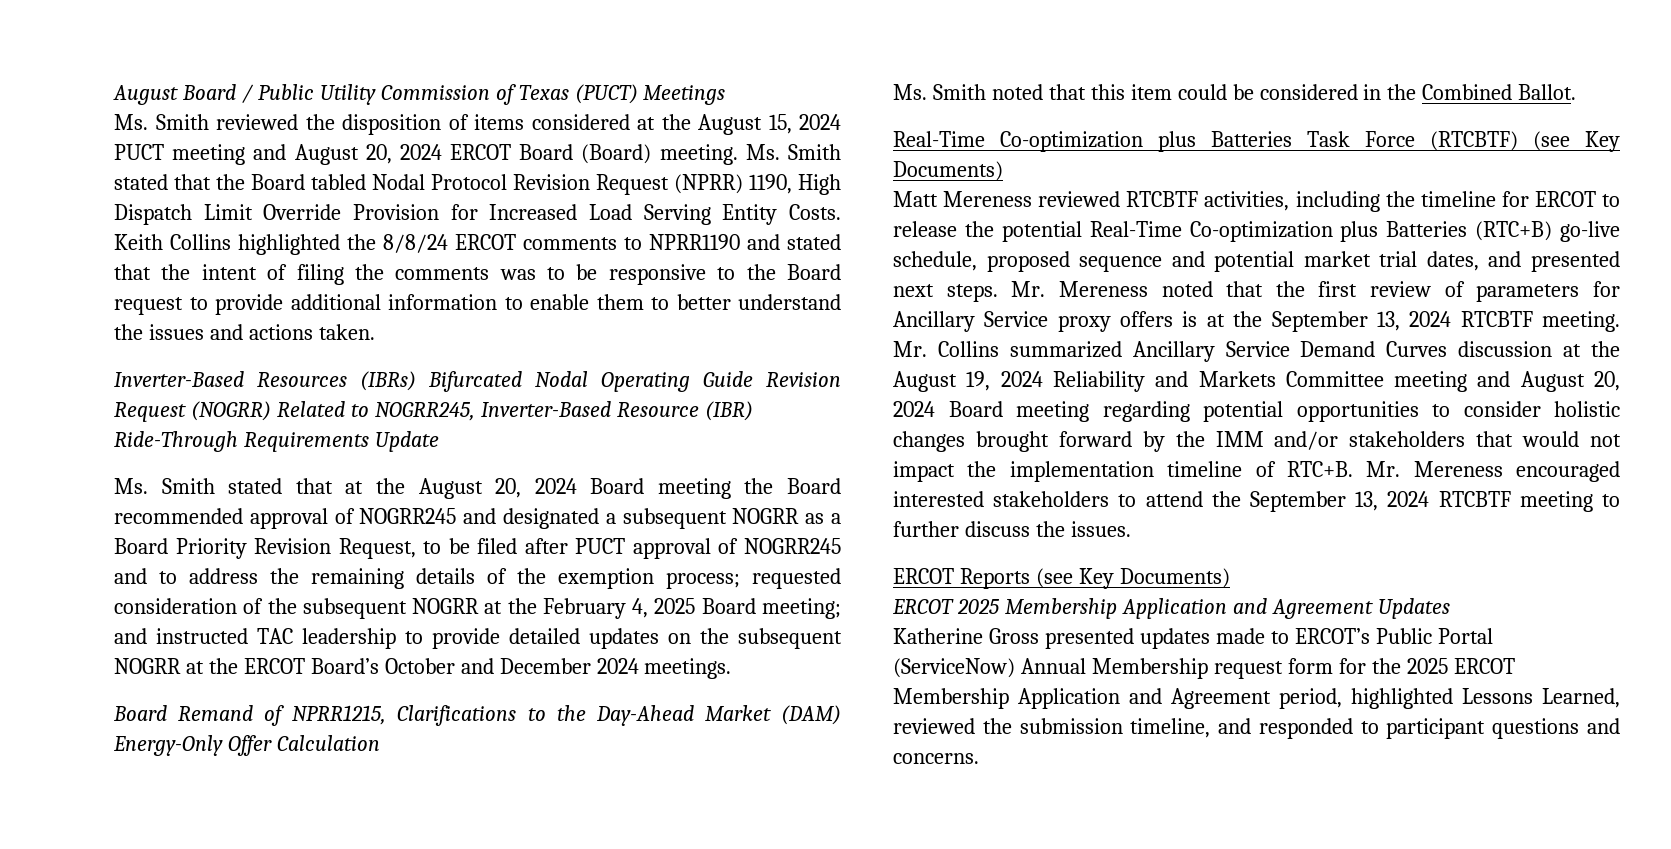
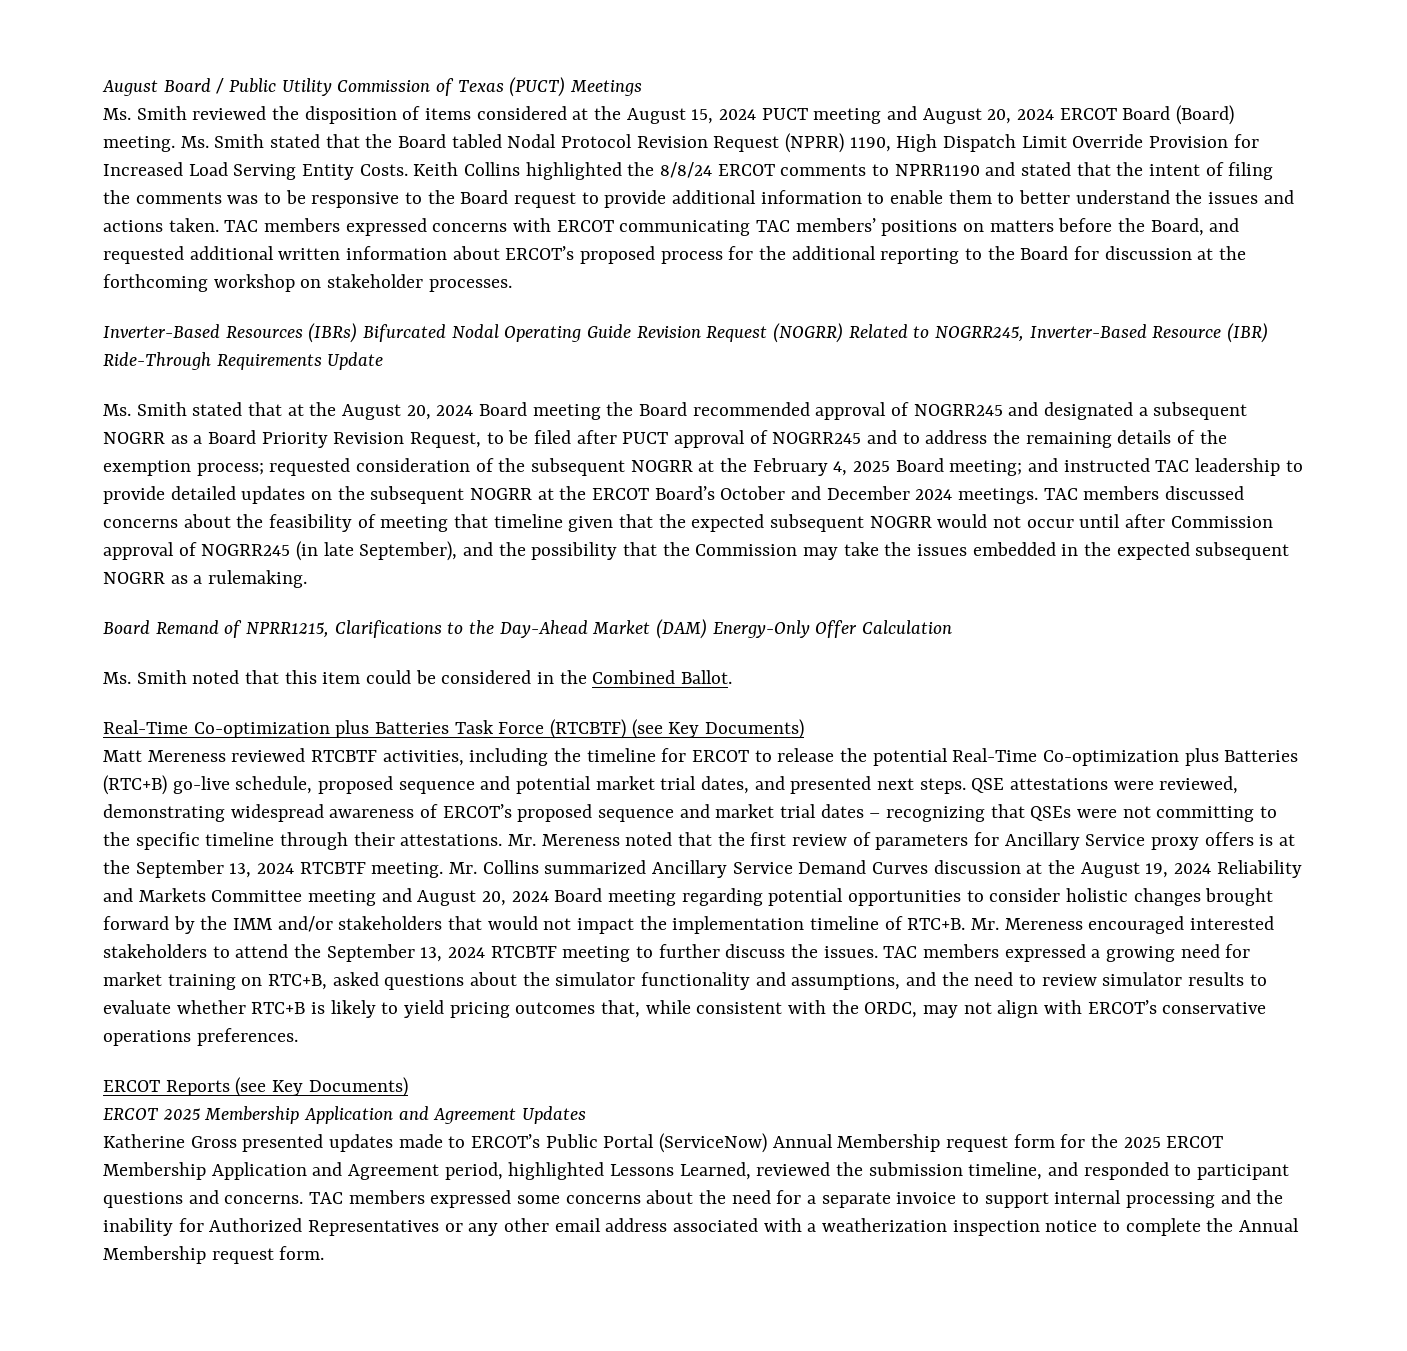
+ TAC members expressed concerns with ERCOT communicating TAC members’ positions on matters before the Board, and requested additional written information about ERCOT’s proposed process for the additional reporting to the Board for discussion at the forthcoming workshop on stakeholder processes.
+ TAC members discussed concerns about the feasibility of meeting that timeline given that the expected subsequent NOGRR would not occur until after Commission approval of NOGRR245 (in late September), and the possibility that the Commission may take the issues embedded in the expected subsequent NOGRR as a rulemaking.
+ QSE attestations were reviewed, demonstrating widespread awareness of ERCOT’s proposed sequence and market trial dates – recognizing that QSEs were not committing to the specific timeline through their attestations.
+ TAC members expressed a growing need for market training on RTC+B, asked questions about the simulator functionality and assumptions, and the need to review simulator results to evaluate whether RTC+B is likely to yield pricing outcomes that, while consistent with the ORDC, may not align with ERCOT’s conservative operations preferences.
+ TAC members expressed some concerns about the need for a separate invoice to support internal processing and the inability for Authorized Representatives or any other email address associated with a weatherization inspection notice to complete the Annual Membership request form.

